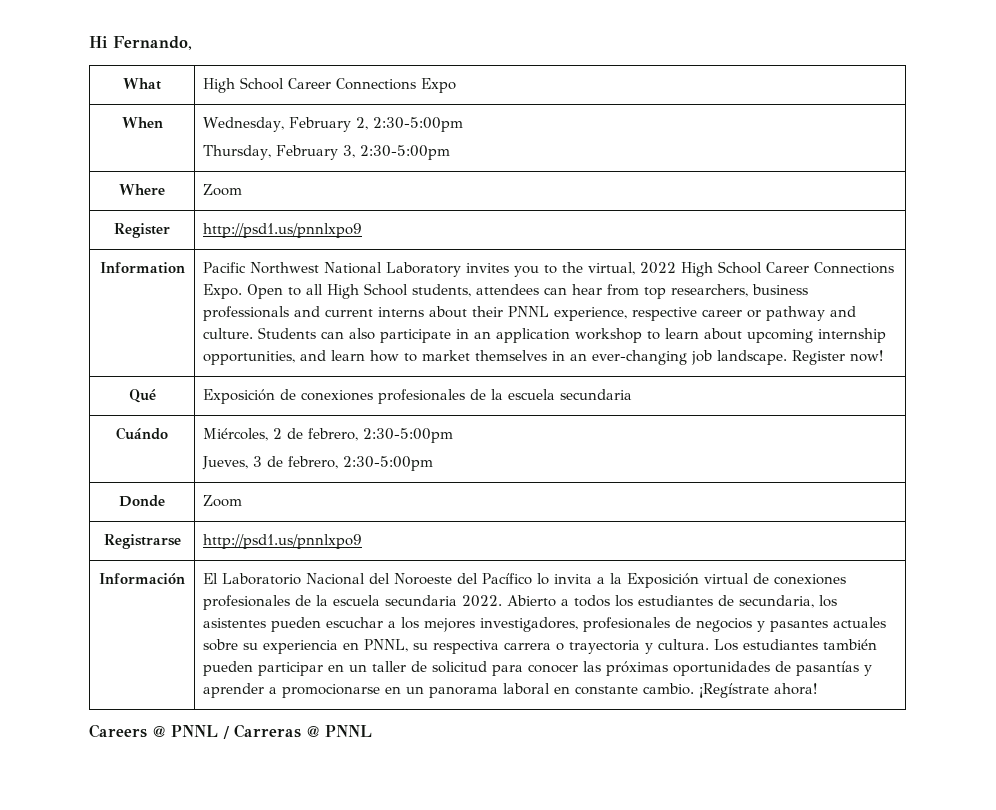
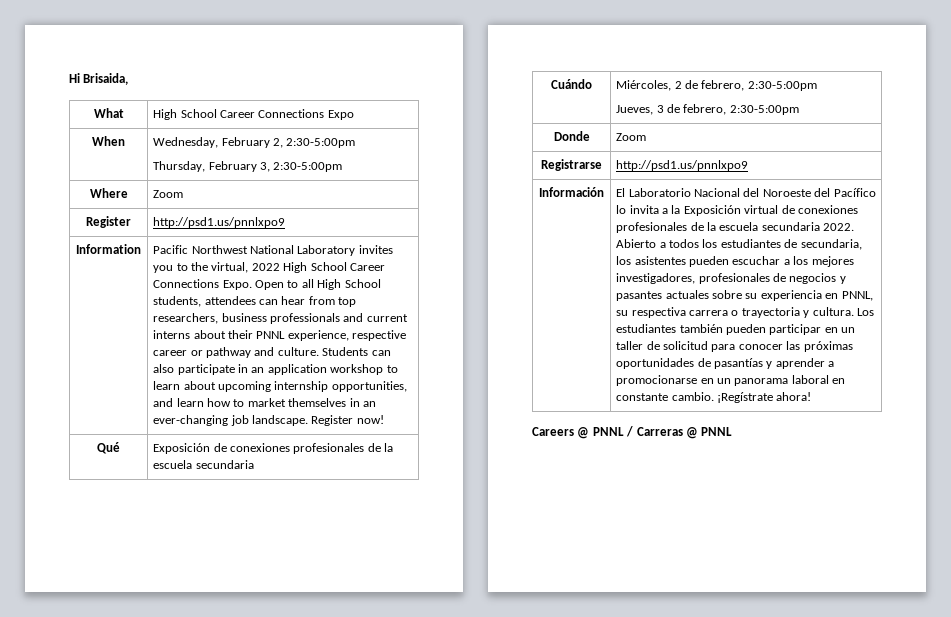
- Hi Fernando,
+ Hi Brisaida,

